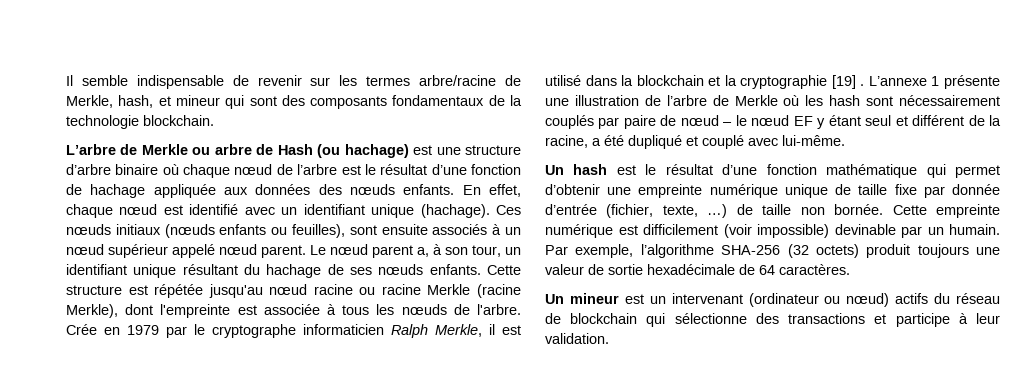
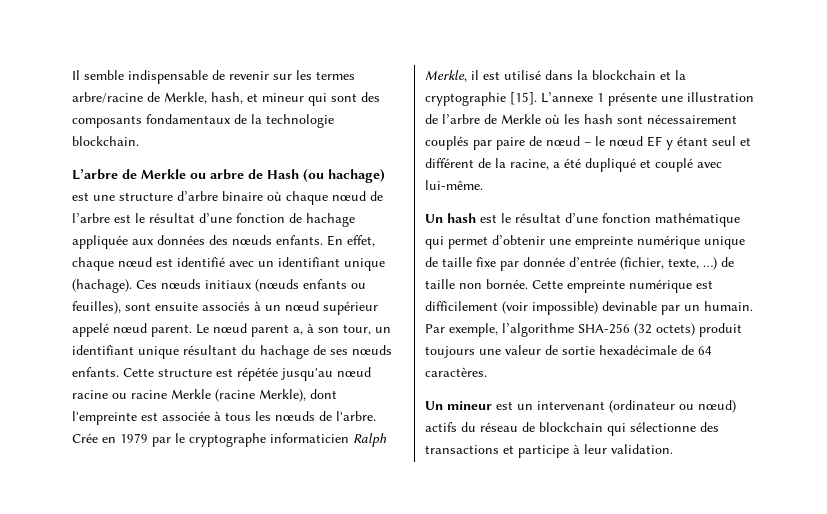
- Crée en 1979 par le cryptographe informaticien Ralph Merkle, il est utilisé dans la blockchain et la cryptographie [19] .
+ Crée en 1979 par le cryptographe informaticien Ralph Merkle, il est utilisé dans la blockchain et la cryptographie [15].

